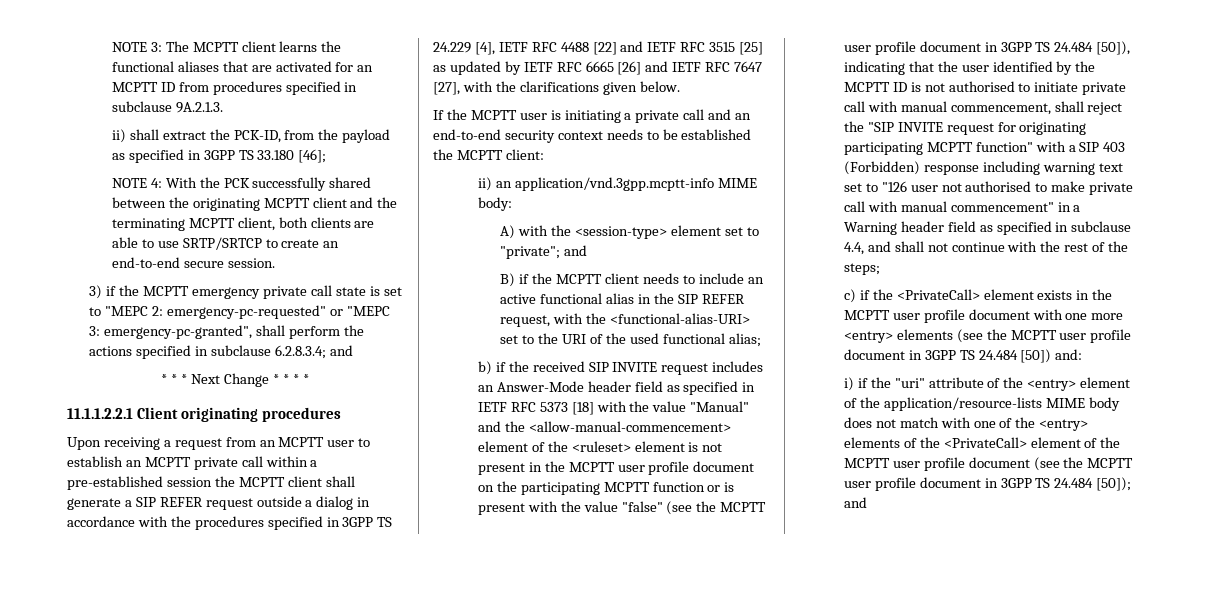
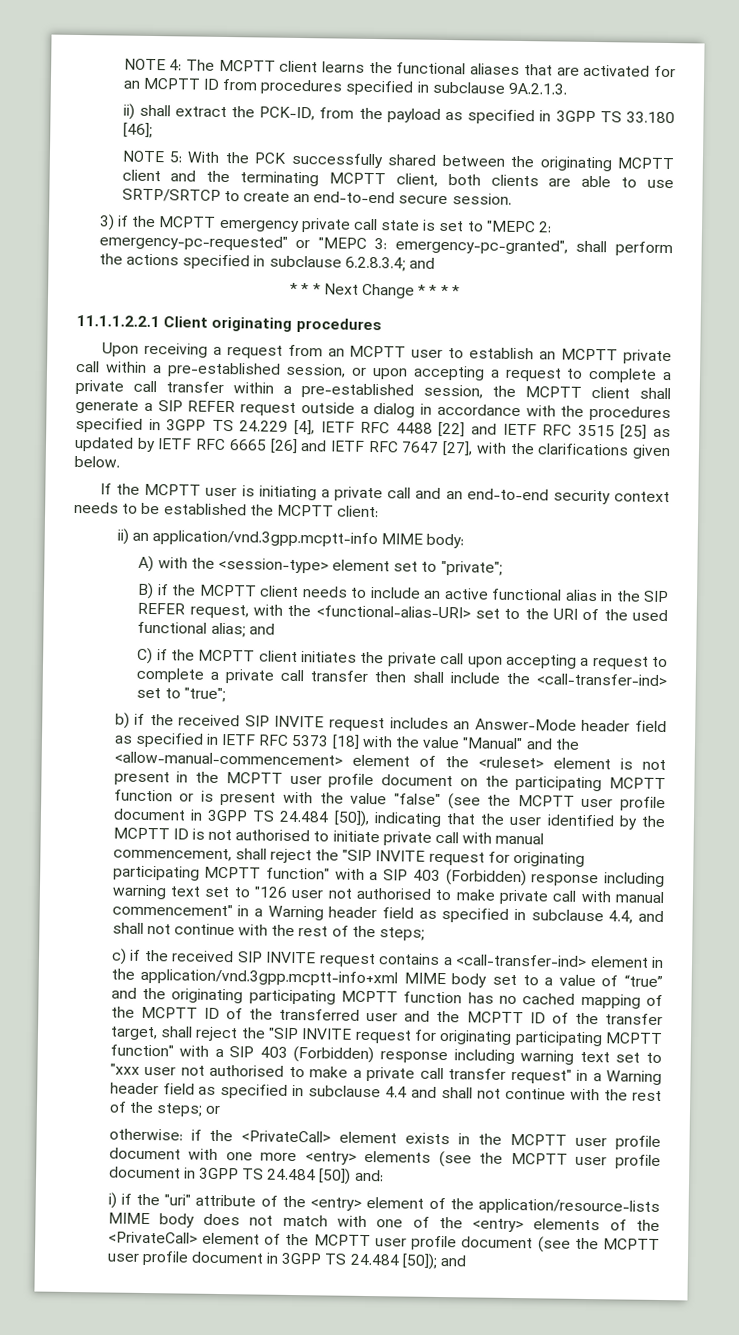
- NOTE 3: The MCPTT client learns the functional aliases that are activated for an MCPTT ID from procedures specified in subclause 9A.2.1.3.
+ NOTE 4: The MCPTT client learns the functional aliases that are activated for an MCPTT ID from procedures specified in subclause 9A.2.1.3.
- NOTE 4: With the PCK successfully shared between the originating MCPTT client and the terminating MCPTT client, both clients are able to use SRTP/SRTCP to create an end-to-end secure session.
+ NOTE 5: With the PCK successfully shared between the originating MCPTT client and the terminating MCPTT client, both clients are able to use SRTP/SRTCP to create an end-to-end secure session.
- Upon receiving a request from an MCPTT user to establish an MCPTT private call within a pre-established session the MCPTT client shall generate a SIP REFER request outside a dialog in accordance with the procedures specified in 3GPP TS 24.229 [4], IETF RFC 4488 [22] and IETF RFC 3515 [25] as updated by IETF RFC 6665 [26] and IETF RFC 7647 [27], with the clarifications given below.
+ Upon receiving a request from an MCPTT user to establish an MCPTT private call within a pre-established session, or upon accepting a request to complete a private call transfer within a pre-established session, the MCPTT client shall generate a SIP REFER request outside a dialog in accordance with the procedures specified in 3GPP TS 24.229 [4], IETF RFC 4488 [22] and IETF RFC 3515 [25] as updated by IETF RFC 6665 [26] and IETF RFC 7647 [27], with the clarifications given below.
- A) with the <session-type> element set to "private"; and
+ A) with the <session-type> element set to "private";
- B) if the MCPTT client needs to include an active functional alias in the SIP REFER request, with the <functional-alias-URI> set to the URI of the used functional alias;
+ B) if the MCPTT client needs to include an active functional alias in the SIP REFER request, with the <functional-alias-URI> set to the URI of the used functional alias; and
+ C) if the MCPTT client initiates the private call upon accepting a request to complete a private call transfer then shall include the <call-transfer-ind> set to "true";
- c) if the <PrivateCall> element exists in the MCPTT user profile document with one more <entry> elements (see the MCPTT user profile document in 3GPP TS 24.484 [50]) and:
+ c) if the received SIP INVITE request contains a <call-transfer-ind> element in the application/vnd.3gpp.mcptt-info+xml MIME body set to a value of “true” and the originating participating MCPTT function has no cached mapping of the MCPTT ID of the transferred user and the MCPTT ID of the transfer target, shall reject the "SIP INVITE request for originating participating MCPTT function" with a SIP 403 (Forbidden) response including warning text set to "xxx user not authorised to make a private call transfer request" in a Warning header field as specified in subclause 4.4 and shall not continue with the rest of the steps; or
+ otherwise: if the <PrivateCall> element exists in the MCPTT user profile document with one more <entry> elements (see the MCPTT user profile document in 3GPP TS 24.484 [50]) and:

